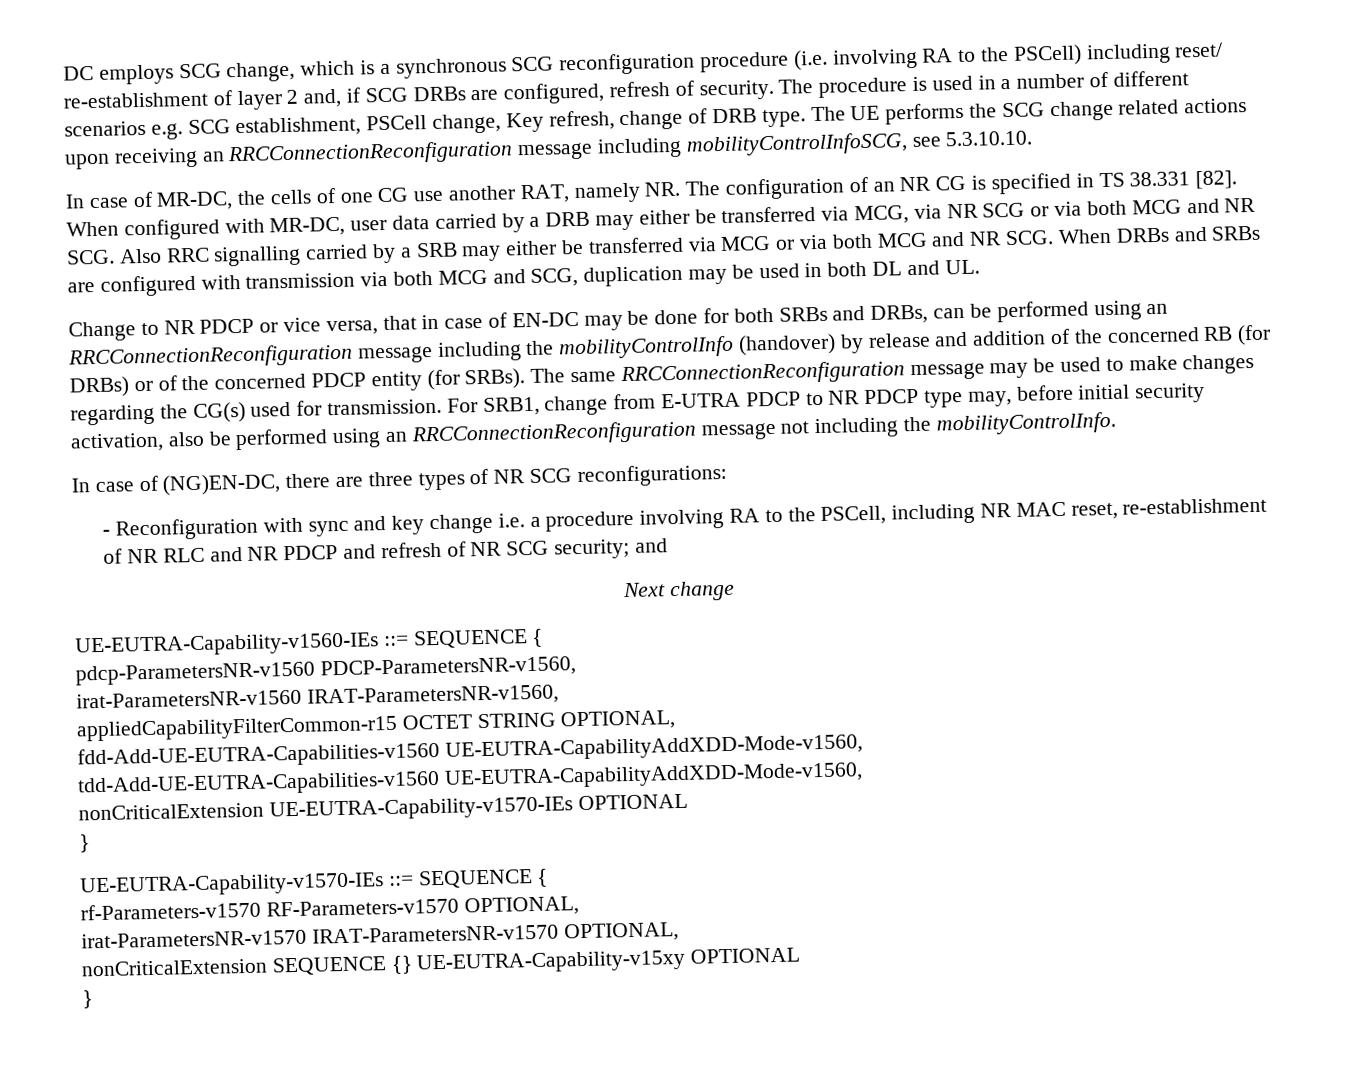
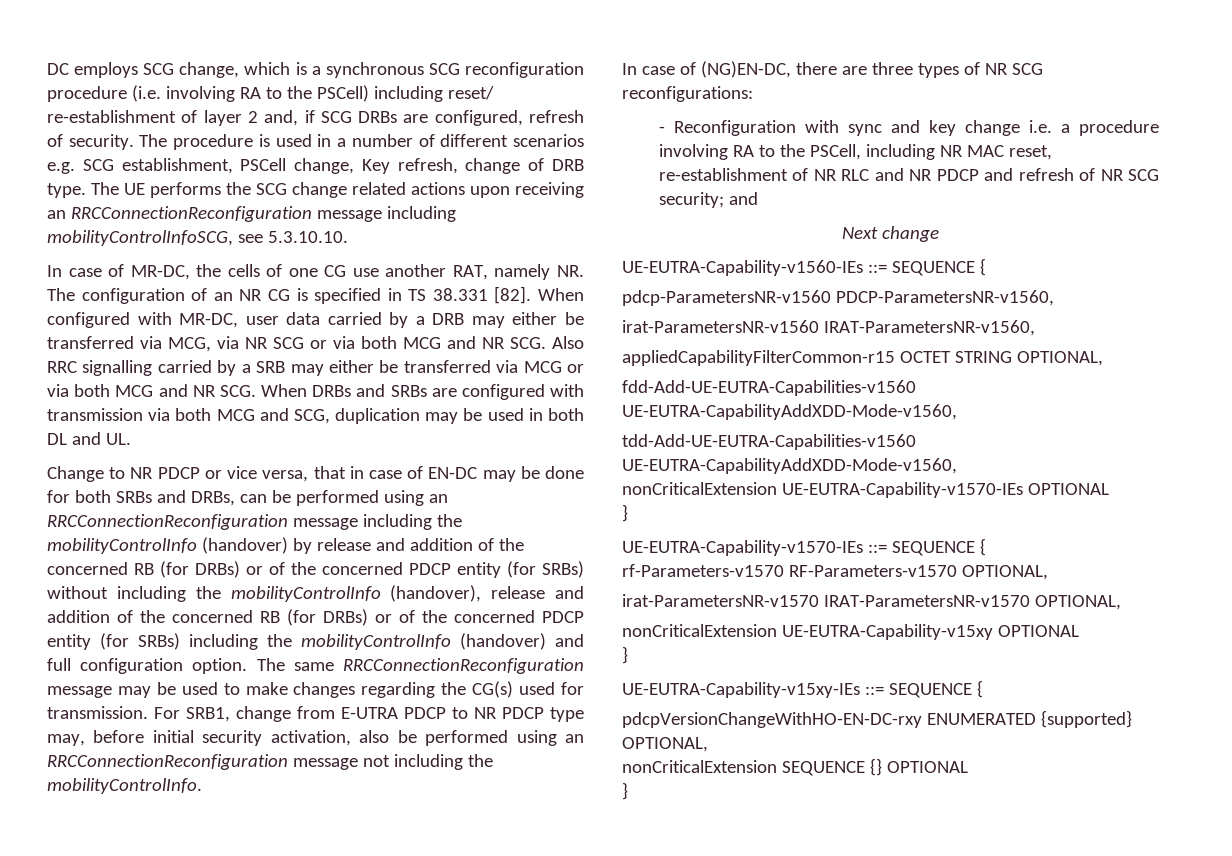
- Change to NR PDCP or vice versa, that in case of EN-DC may be done for both SRBs and DRBs, can be performed using an RRCConnectionReconfiguration message including the mobilityControlInfo (handover) by release and addition of the concerned RB (for DRBs) or of the concerned PDCP entity (for SRBs).
+ Change to NR PDCP or vice versa, that in case of EN-DC may be done for both SRBs and DRBs, can be performed using an RRCConnectionReconfiguration message including the mobilityControlInfo (handover) by release and addition of the concerned RB (for DRBs) or of the concerned PDCP entity (for SRBs) without including the mobilityControlInfo (handover), release and addition of the concerned RB (for DRBs) or of the concerned PDCP entity (for SRBs) including the mobilityControlInfo (handover) and full configuration option.
- nonCriticalExtension SEQUENCE {} UE-EUTRA-Capability-v15xy OPTIONAL
+ nonCriticalExtension UE-EUTRA-Capability-v15xy OPTIONAL
+ UE-EUTRA-Capability-v15xy-IEs ::= SEQUENCE {
+ pdcpVersionChangeWithHO-EN-DC-rxy ENUMERATED {supported} OPTIONAL,
+ nonCriticalExtension SEQUENCE {} OPTIONAL
+ }

